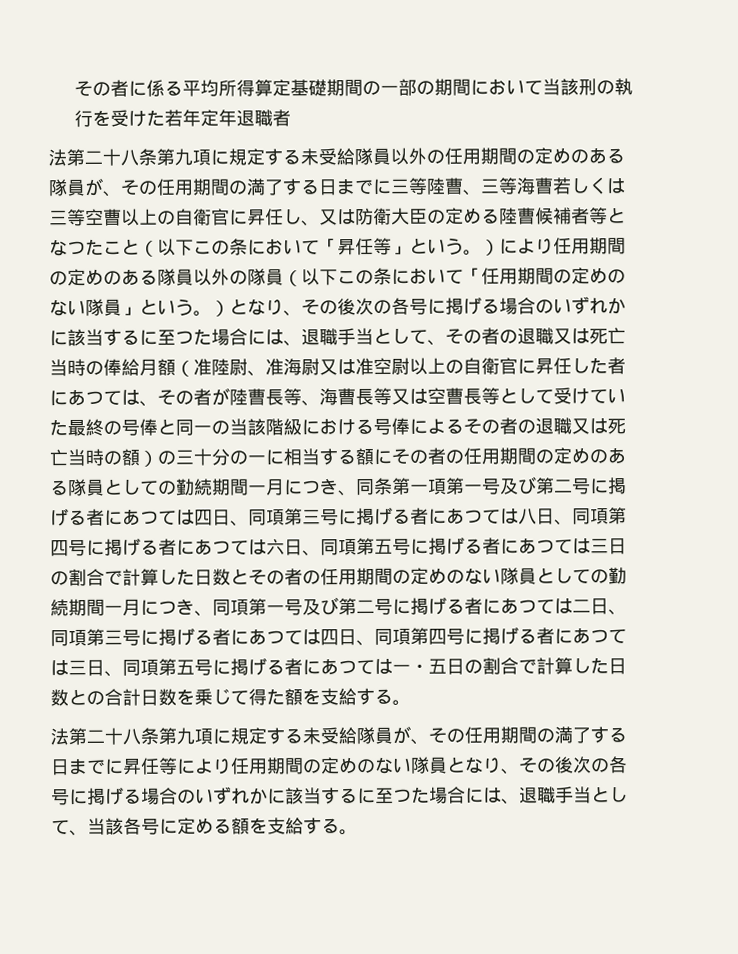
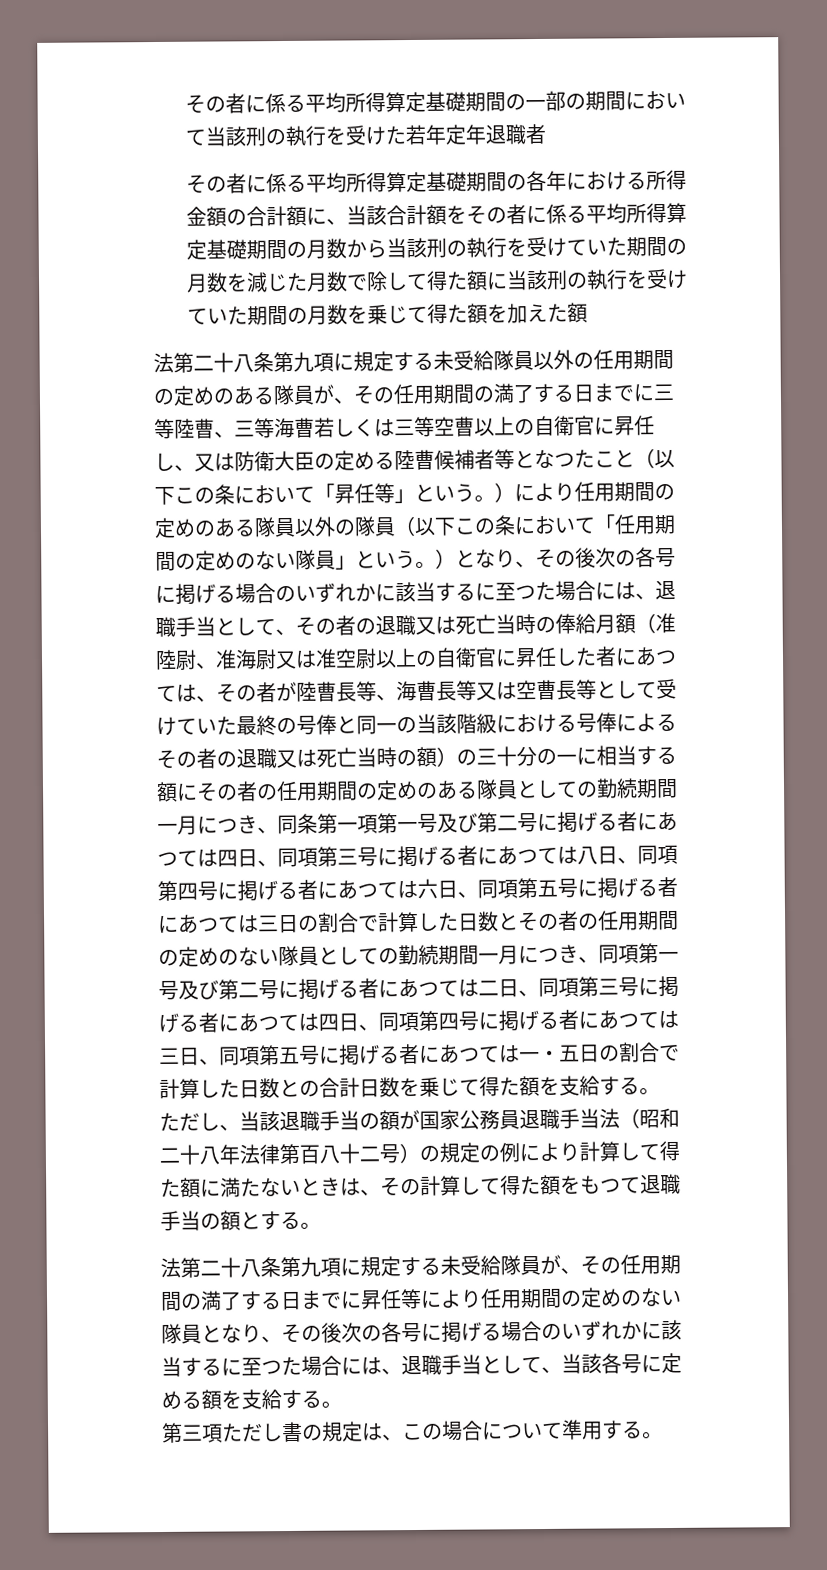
+ その者に係る平均所得算定基礎期間の各年における所得金額の合計額に、当該合計額をその者に係る平均所得算定基礎期間の月数から当該刑の執行を受けていた期間の月数を減じた月数で除して得た額に当該刑の執行を受けていた期間の月数を乗じて得た額を加えた額
+ ただし、当該退職手当の額が国家公務員退職手当法（昭和二十八年法律第百八十二号）の規定の例により計算して得た額に満たないときは、その計算して得た額をもつて退職手当の額とする。
+ 第三項ただし書の規定は、この場合について準用する。

